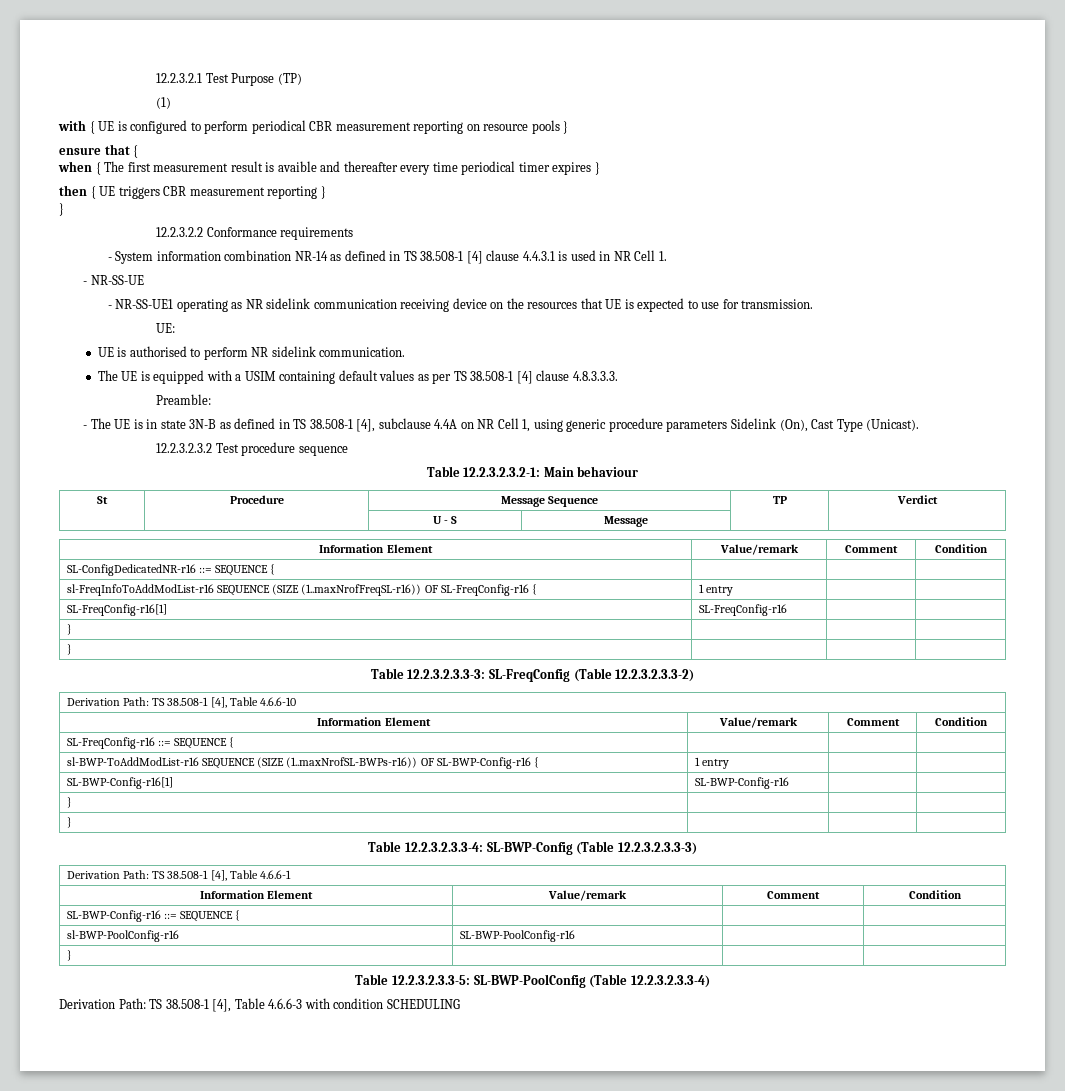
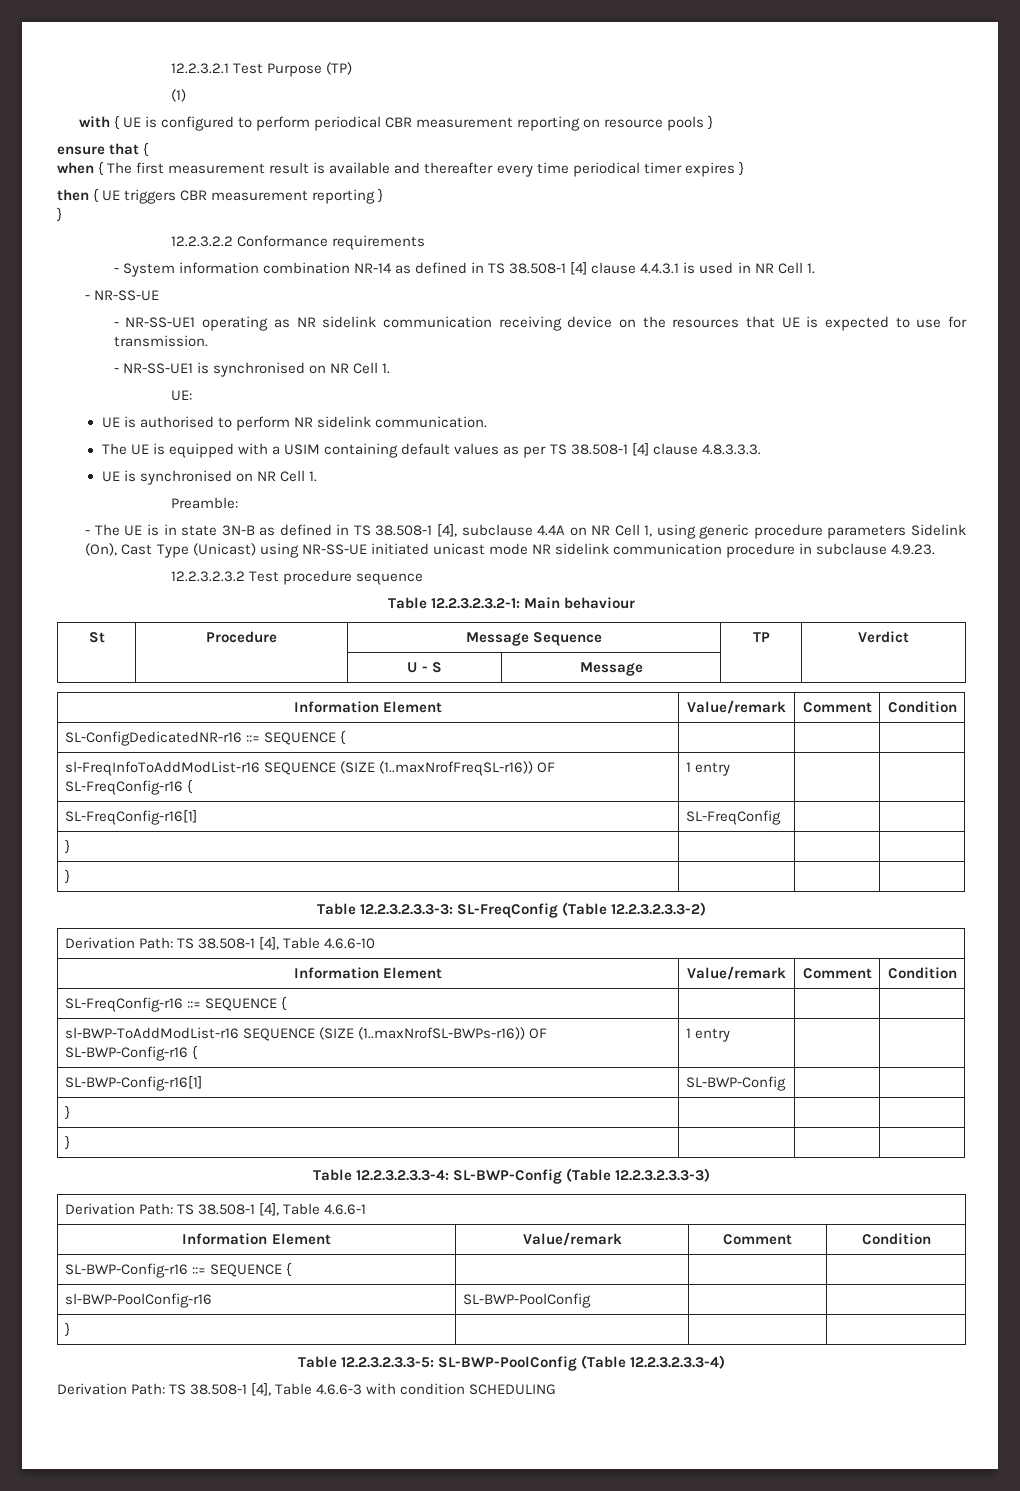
- when { The first measurement result is avaible and thereafter every time periodical timer expires }
+ when { The first measurement result is available and thereafter every time periodical timer expires }
+ - NR-SS-UE1 is synchronised on NR Cell 1.
+ UE is synchronised on NR Cell 1.
- - The UE is in state 3N-B as defined in TS 38.508-1 [4], subclause 4.4A on NR Cell 1, using generic procedure parameters Sidelink (On), Cast Type (Unicast).
+ - The UE is in state 3N-B as defined in TS 38.508-1 [4], subclause 4.4A on NR Cell 1, using generic procedure parameters Sidelink (On), Cast Type (Unicast) using NR-SS-UE initiated unicast mode NR sidelink communication procedure in subclause 4.9.23.
- SL-FreqConfig-r16[1] | SL-FreqConfig-r16 | |
+ SL-FreqConfig-r16[1] | SL-FreqConfig | |
- SL-BWP-Config-r16[1] | SL-BWP-Config-r16 | |
+ SL-BWP-Config-r16[1] | SL-BWP-Config | |
- sl-BWP-PoolConfig-r16 | SL-BWP-PoolConfig-r16 | |
+ sl-BWP-PoolConfig-r16 | SL-BWP-PoolConfig | |

